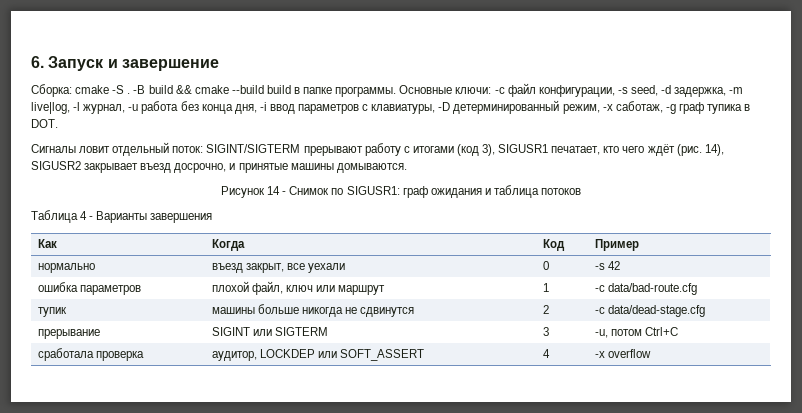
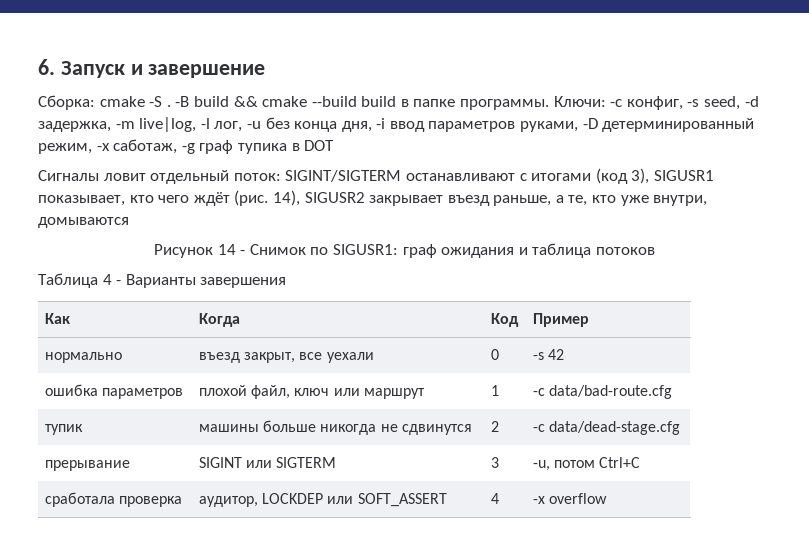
- Основные ключи: -c файл конфигурации, -s seed, -d задержка, -m live|log, -l журнал, -u работа без конца дня, -i ввод параметров с клавиатуры, -D детерминированный режим, -x саботаж, -g граф тупика в DOT.
+ Ключи: -c конфиг, -s seed, -d задержка, -m live|log, -l лог, -u без конца дня, -i ввод параметров руками, -D детерминированный режим, -x саботаж, -g граф тупика в DOT
- Сигналы ловит отдельный поток: SIGINT/SIGTERM прерывают работу с итогами (код 3), SIGUSR1 печатает, кто чего ждёт (рис.
+ Сигналы ловит отдельный поток: SIGINT/SIGTERM останавливают с итогами (код 3), SIGUSR1 показывает, кто чего ждёт (рис.
- 14), SIGUSR2 закрывает въезд досрочно, и принятые машины домываются.
+ 14), SIGUSR2 закрывает въезд раньше, а те, кто уже внутри, домываются

